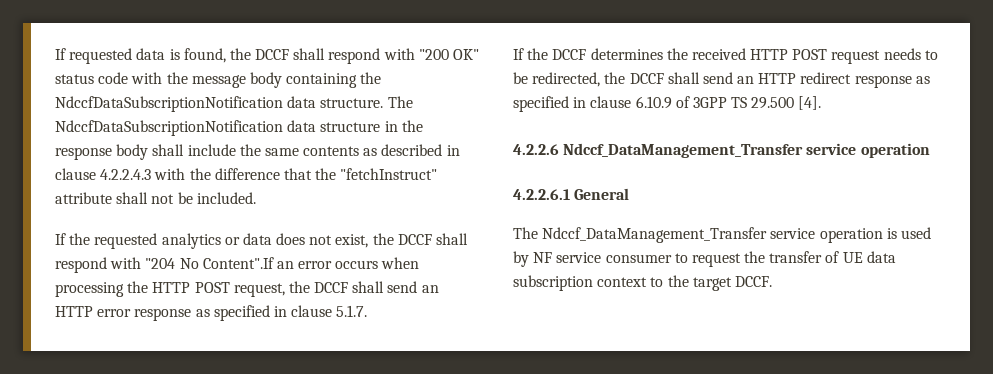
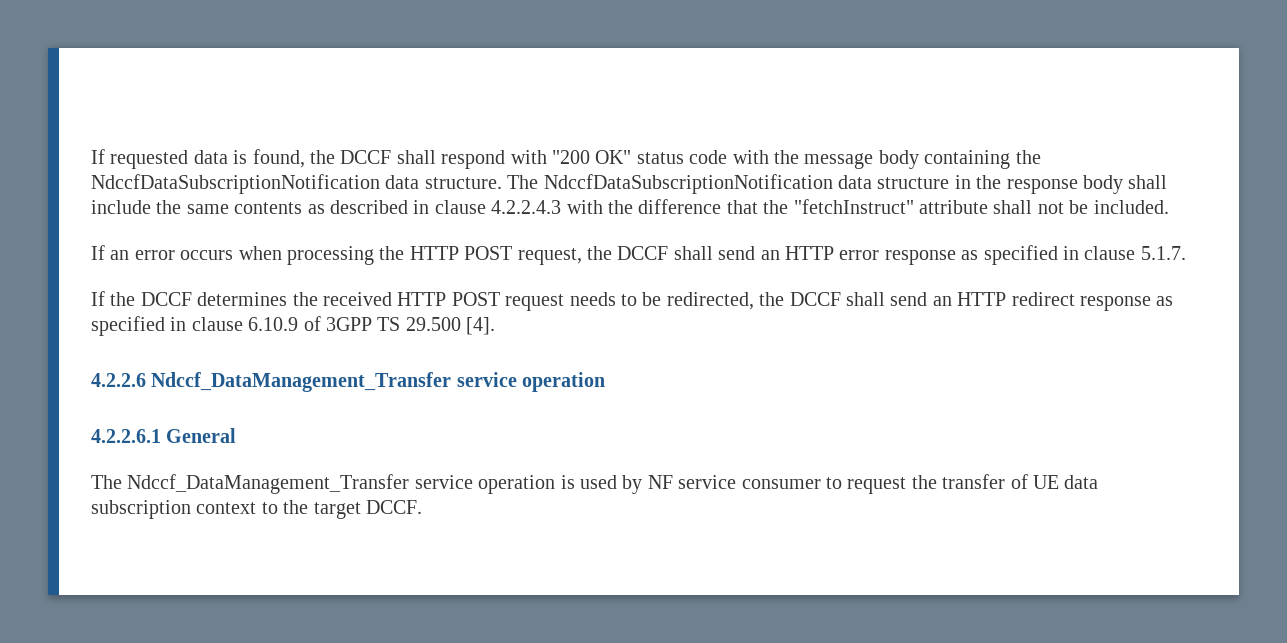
- If the requested analytics or data does not exist, the DCCF shall respond with "204 No Content".If an error occurs when processing the HTTP POST request, the DCCF shall send an HTTP error response as specified in clause 5.1.7.
+ If an error occurs when processing the HTTP POST request, the DCCF shall send an HTTP error response as specified in clause 5.1.7.

